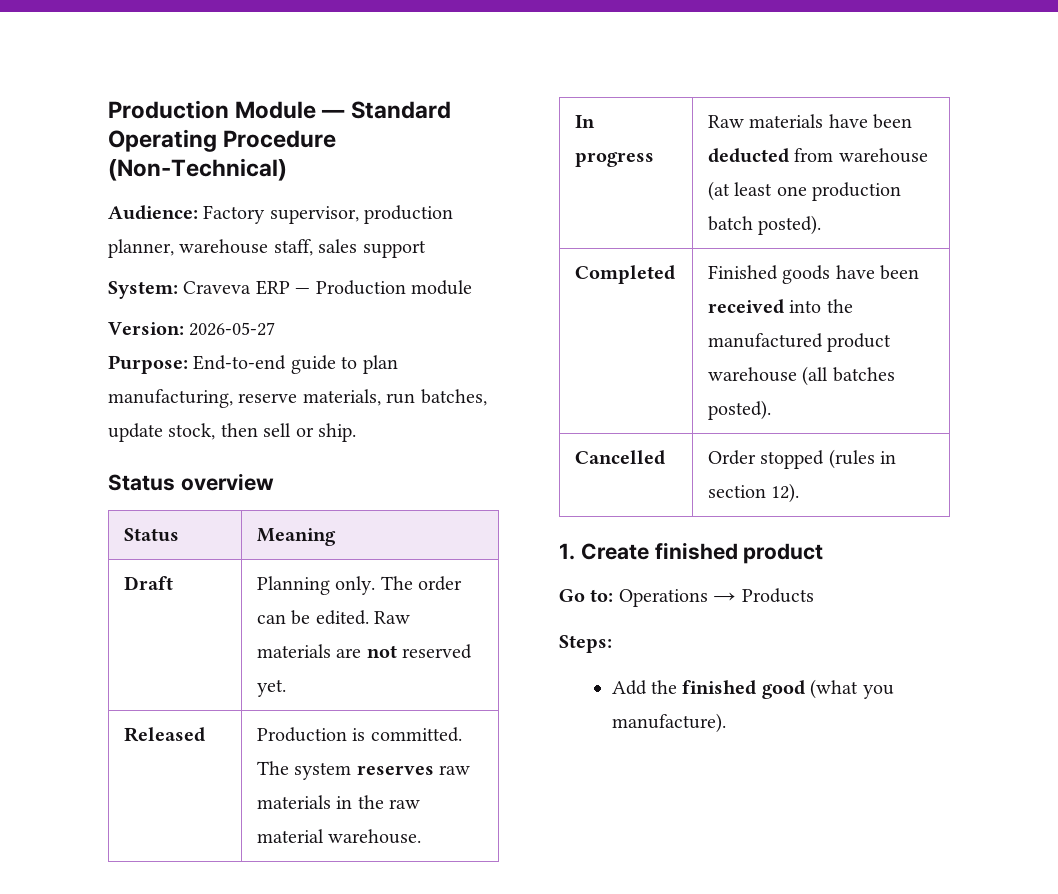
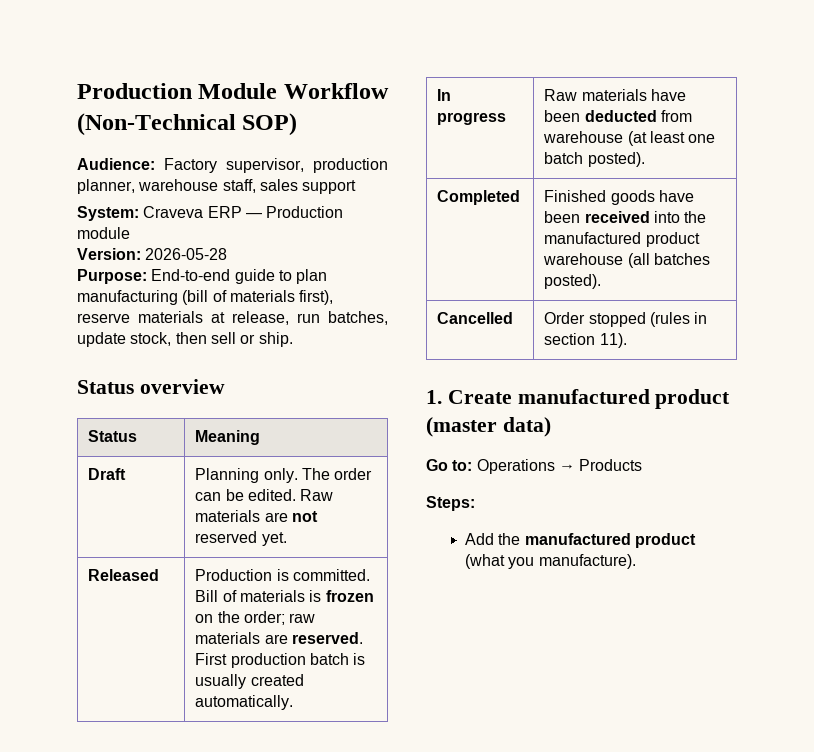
- Production Module — Standard Operating Procedure (Non-Technical)
+ Production Module Workflow (Non-Technical SOP)
- Version: 2026-05-27
+ Version: 2026-05-28
- Purpose: End-to-end guide to plan manufacturing, reserve materials, run batches, update stock, then sell or ship.
+ Purpose: End-to-end guide to plan manufacturing (bill of materials first), reserve materials at release, run batches, update stock, then sell or ship.
- Released | Production is committed. The system reserves raw materials in the raw material warehouse.
+ Released | Production is committed. Bill of materials is frozen on the order; raw materials are reserved. First production batch is usually created automatically.
- In progress | Raw materials have been deducted from warehouse (at least one production batch posted).
+ In progress | Raw materials have been deducted from warehouse (at least one batch posted).
- Cancelled | Order stopped (rules in section 12).
+ Cancelled | Order stopped (rules in section 11).
- 1. Create finished product
+ 1. Create manufactured product (master data)
- Add the finished good (what you manufacture).
+ Add the manufactured product (what you manufacture).

